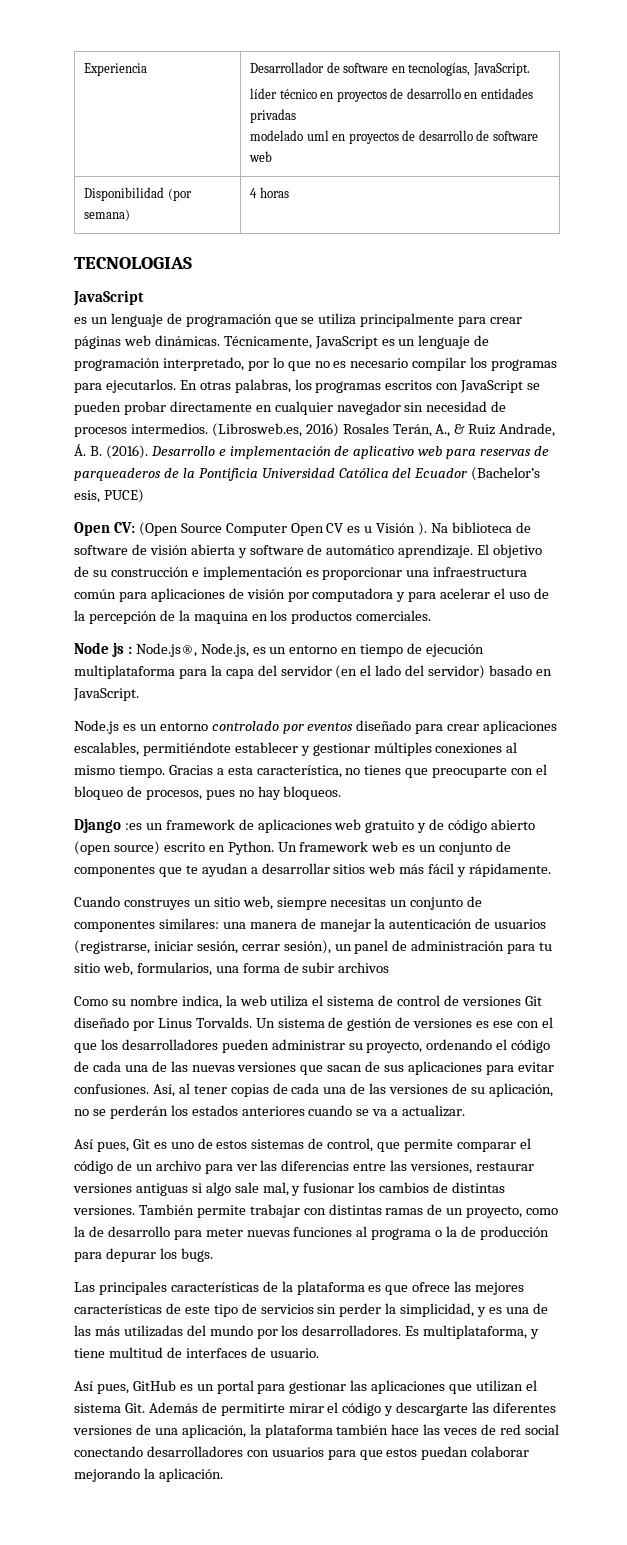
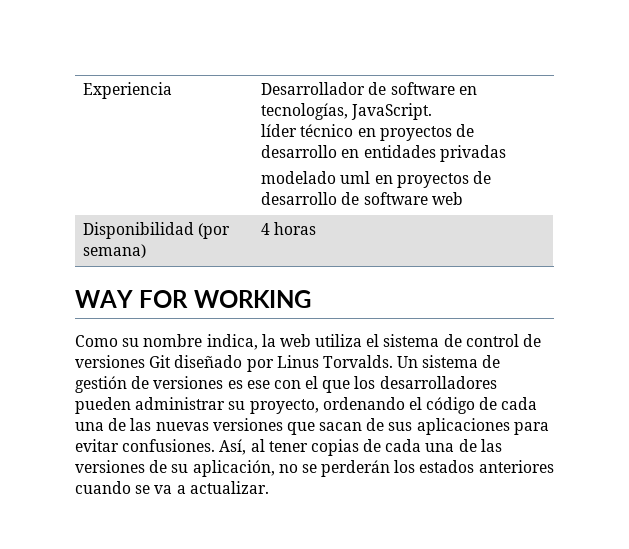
- TECNOLOGIAS
- JavaScript
- es un lenguaje de programación que se utiliza principalmente para crear páginas web dinámicas. Técnicamente, JavaScript es un lenguaje de programación interpretado, por lo que no es necesario compilar los programas para ejecutarlos. En otras palabras, los programas escritos con JavaScript se pueden probar directamente en cualquier navegador sin necesidad de procesos intermedios. (Librosweb.es, 2016) Rosales Terán, A., & Ruiz Andrade, Á. B. (2016). Desarrollo e implementación de aplicativo web para reservas de parqueaderos de la Pontificia Universidad Católica del Ecuador (Bachelor’s esis, PUCE)
- Open CV: (Open Source Computer Open CV es u Visión ). Na biblioteca de software de visión abierta y software de automático aprendizaje. El objetivo de su construcción e implementación es proporcionar una infraestructura común para aplicaciones de visión por computadora y para acelerar el uso de la percepción de la maquina en los productos comerciales.
- Node js : Node.js®, Node.js, es un entorno en tiempo de ejecución multiplataforma para la capa del servidor (en el lado del servidor) basado en JavaScript.
- Node.js es un entorno controlado por eventos diseñado para crear aplicaciones escalables, permitiéndote establecer y gestionar múltiples conexiones al mismo tiempo. Gracias a esta característica, no tienes que preocuparte con el bloqueo de procesos, pues no hay bloqueos.
- Django :es un framework de aplicaciones web gratuito y de código abierto (open source) escrito en Python. Un framework web es un conjunto de componentes que te ayudan a desarrollar sitios web más fácil y rápidamente.
- Cuando construyes un sitio web, siempre necesitas un conjunto de componentes similares: una manera de manejar la autenticación de usuarios (registrarse, iniciar sesión, cerrar sesión), un panel de administración para tu sitio web, formularios, una forma de subir archivos
+ WAY FOR WORKING
- Así pues, Git es uno de estos sistemas de control, que permite comparar el código de un archivo para ver las diferencias entre las versiones, restaurar versiones antiguas si algo sale mal, y fusionar los cambios de distintas versiones. También permite trabajar con distintas ramas de un proyecto, como la de desarrollo para meter nuevas funciones al programa o la de producción para depurar los bugs.
- Las principales características de la plataforma es que ofrece las mejores características de este tipo de servicios sin perder la simplicidad, y es una de las más utilizadas del mundo por los desarrolladores. Es multiplataforma, y tiene multitud de interfaces de usuario.
- Así pues, GitHub es un portal para gestionar las aplicaciones que utilizan el sistema Git. Además de permitirte mirar el código y descargarte las diferentes versiones de una aplicación, la plataforma también hace las veces de red social conectando desarrolladores con usuarios para que estos puedan colaborar mejorando la aplicación.

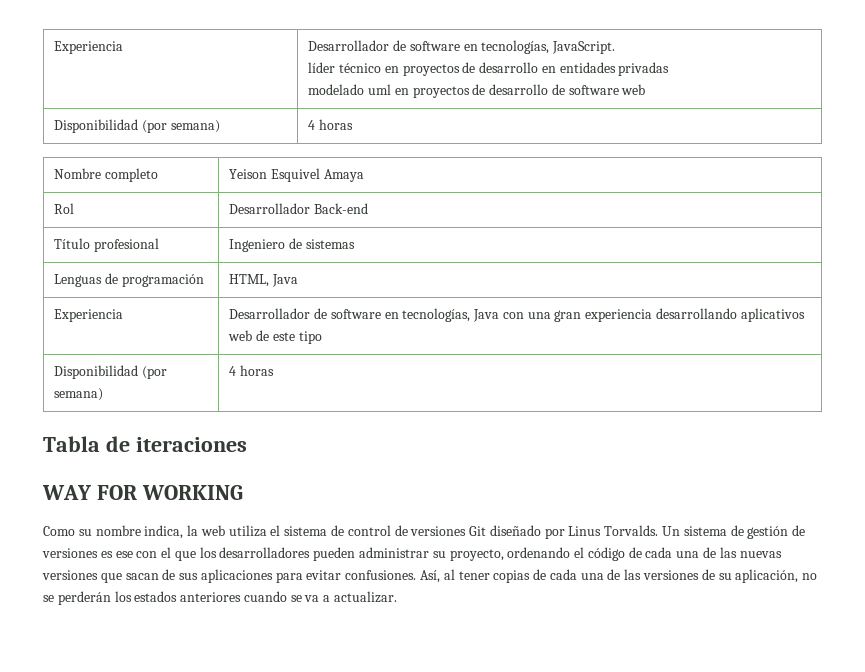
+ Nombre completo | Yeison Esquivel Amaya
+ Rol | Desarrollador Back-end
+ Título profesional | Ingeniero de sistemas
+ Lenguas de programación | HTML, Java
+ Experiencia | Desarrollador de software en tecnologías, Java con una gran experiencia desarrollando aplicativos web de este tipo
+ Disponibilidad (por semana) | 4 horas
+ Tabla de iteraciones

